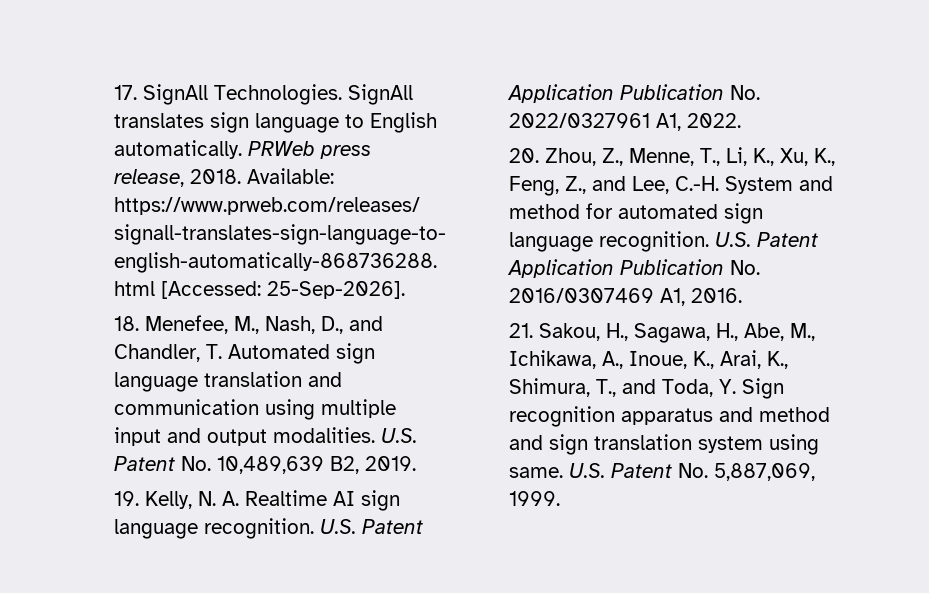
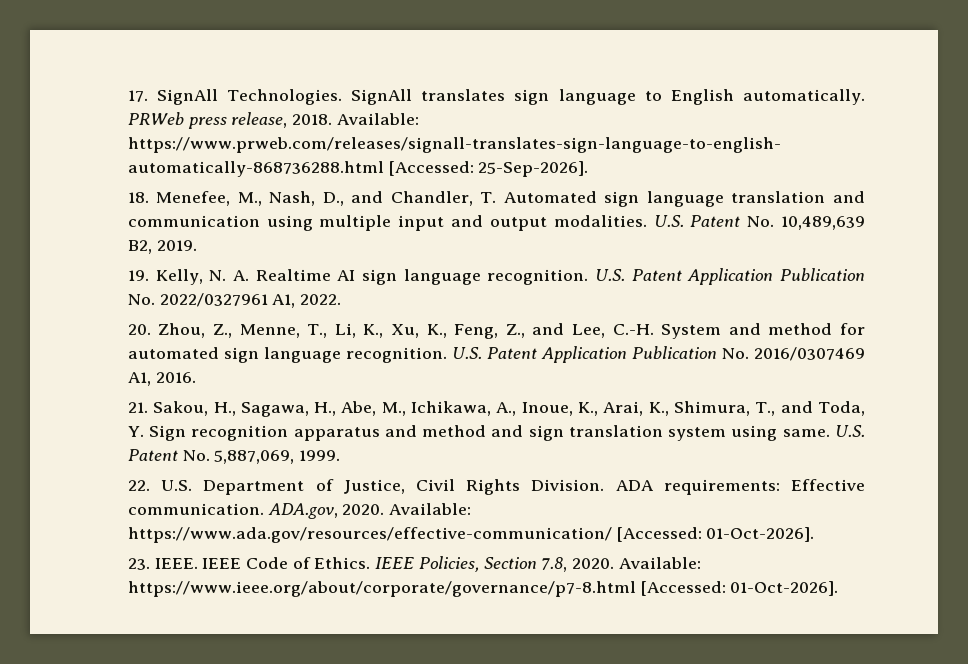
+ 22. U.S. Department of Justice, Civil Rights Division. ADA requirements: Effective communication. ADA.gov, 2020. Available: https://www.ada.gov/resources/effective-communication/ [Accessed: 01-Oct-2026].
+ 23. IEEE. IEEE Code of Ethics. IEEE Policies, Section 7.8, 2020. Available: https://www.ieee.org/about/corporate/governance/p7-8.html [Accessed: 01-Oct-2026].

